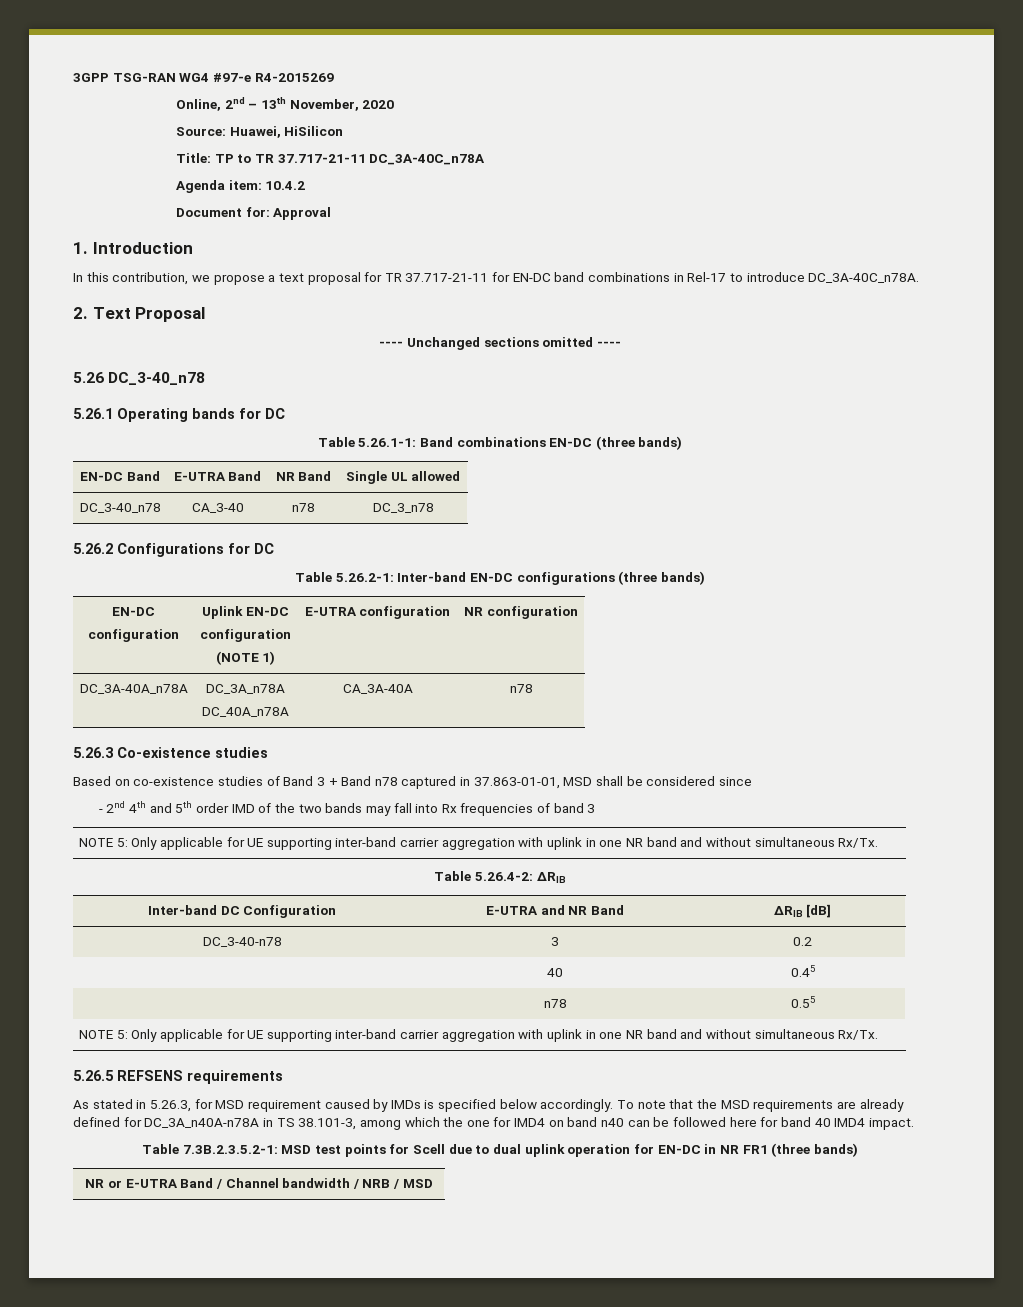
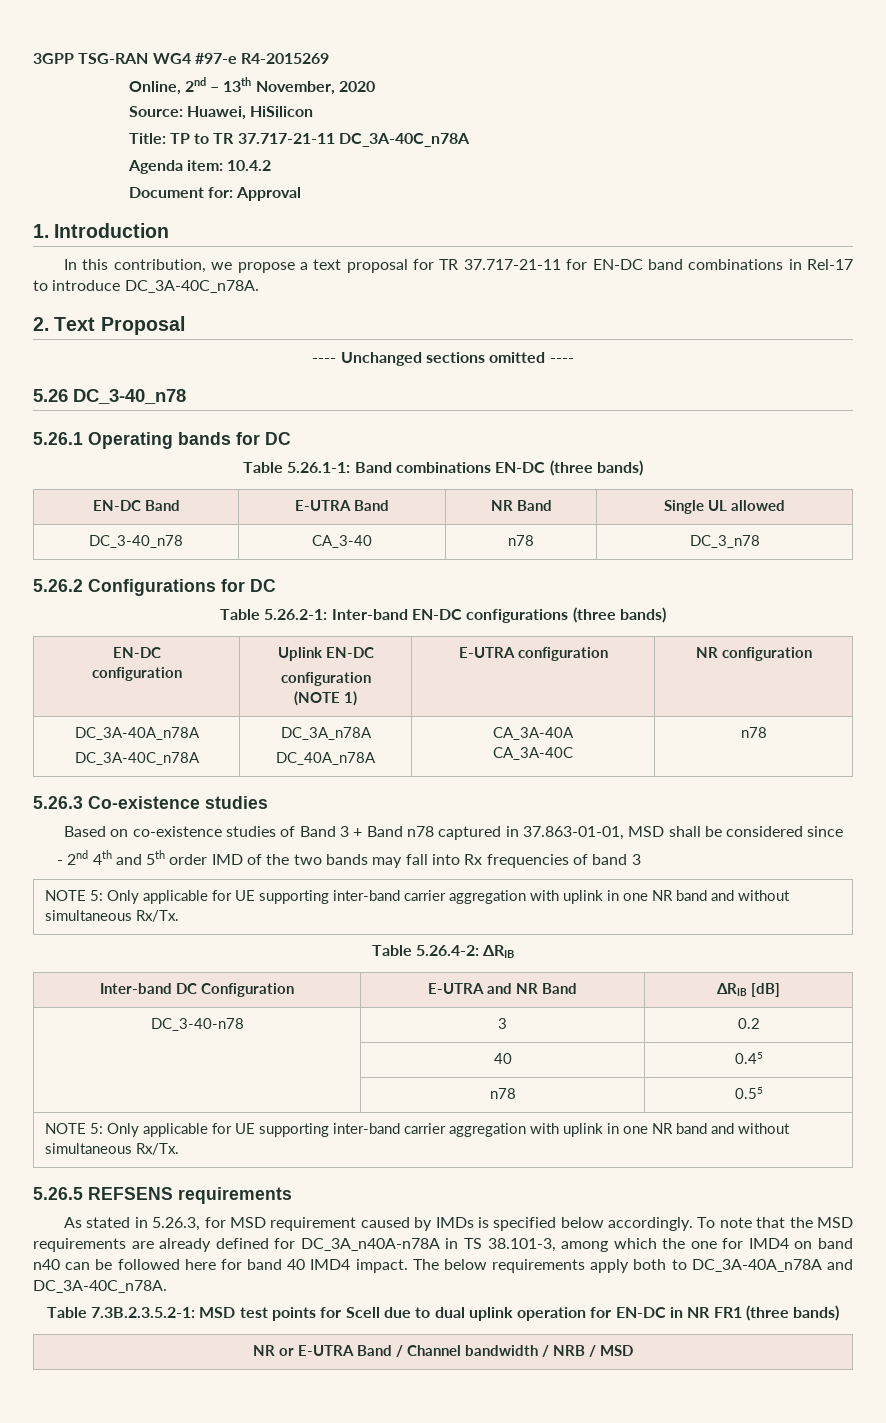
  Table 5.26.2-1: Inter-band EN-DC configurations (three bands)
  EN-DC
  configuration | Uplink EN-DC
  configuration
  (NOTE 1) | E-UTRA configuration | NR configuration
- DC_3A-40A_n78A | DC_3A_n78A
- DC_40A_n78A | CA_3A-40A | n78
+ DC_3A-40A_n78A
+ DC_3A-40C_n78A | DC_3A_n78A
+ DC_40A_n78A | CA_3A-40A
+ CA_3A-40C | n78
+ The below requirements apply both to DC_3A-40A_n78A and DC_3A-40C_n78A.

